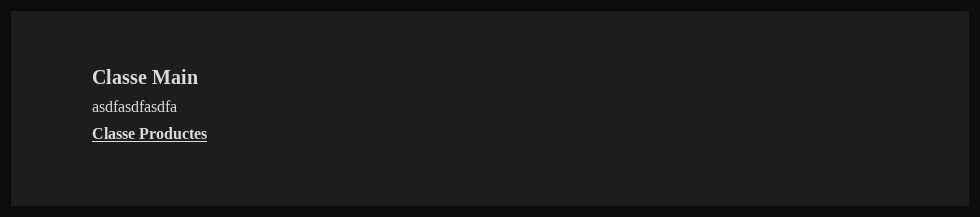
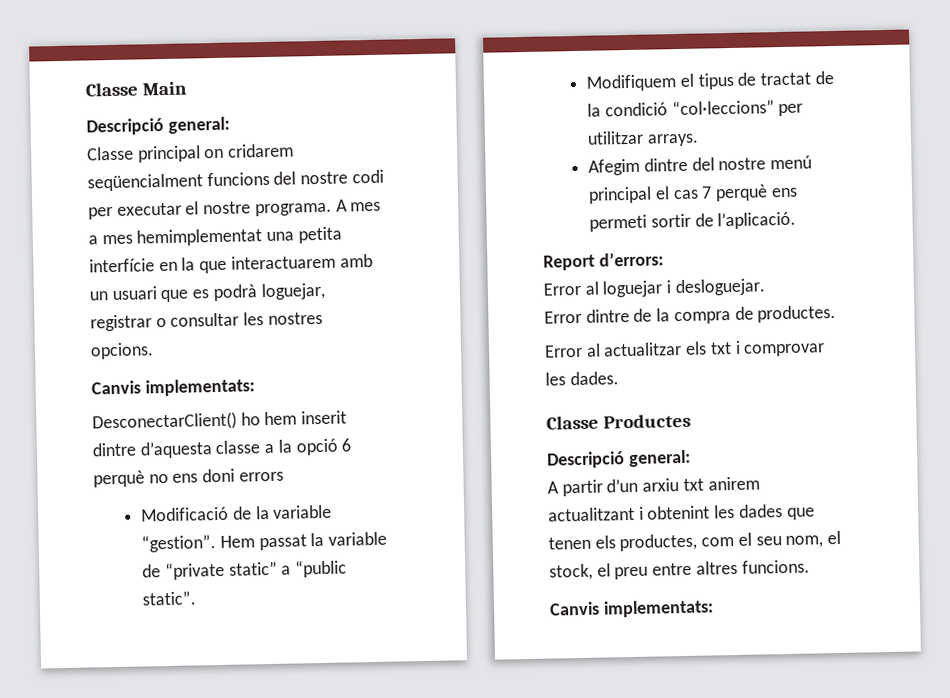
  Classe Main
- asdfasdfasdfa
+ Descripció general:
+ Classe principal on cridarem seqüencialment funcions del nostre codi per executar el nostre programa. A mes a mes hemimplementat una petita interfície en la que interactuarem amb un usuari que es podrà loguejar, registrar o consultar les nostres opcions.
+ Canvis implementats:
+ DesconectarClient() ho hem inserit dintre d’aquesta classe a la opció 6 perquè no ens doni errors
+ Modificació de la variable “gestion”. Hem passat la variable de “private static” a “public static”.
+ Modifiquem el tipus de tractat de la condició “col·leccions” per utilitzar arrays.
+ Afegim dintre del nostre menú principal el cas 7 perquè ens permeti sortir de l’aplicació.
+ Report d’errors:
+ Error al loguejar i desloguejar.
+ Error dintre de la compra de productes.
+ Error al actualitzar els txt i comprovar les dades.
  Classe Productes
+ Descripció general:
+ A partir d’un arxiu txt anirem actualitzant i obtenint les dades que tenen els productes, com el seu nom, el stock, el preu entre altres funcions.
+ Canvis implementats:

